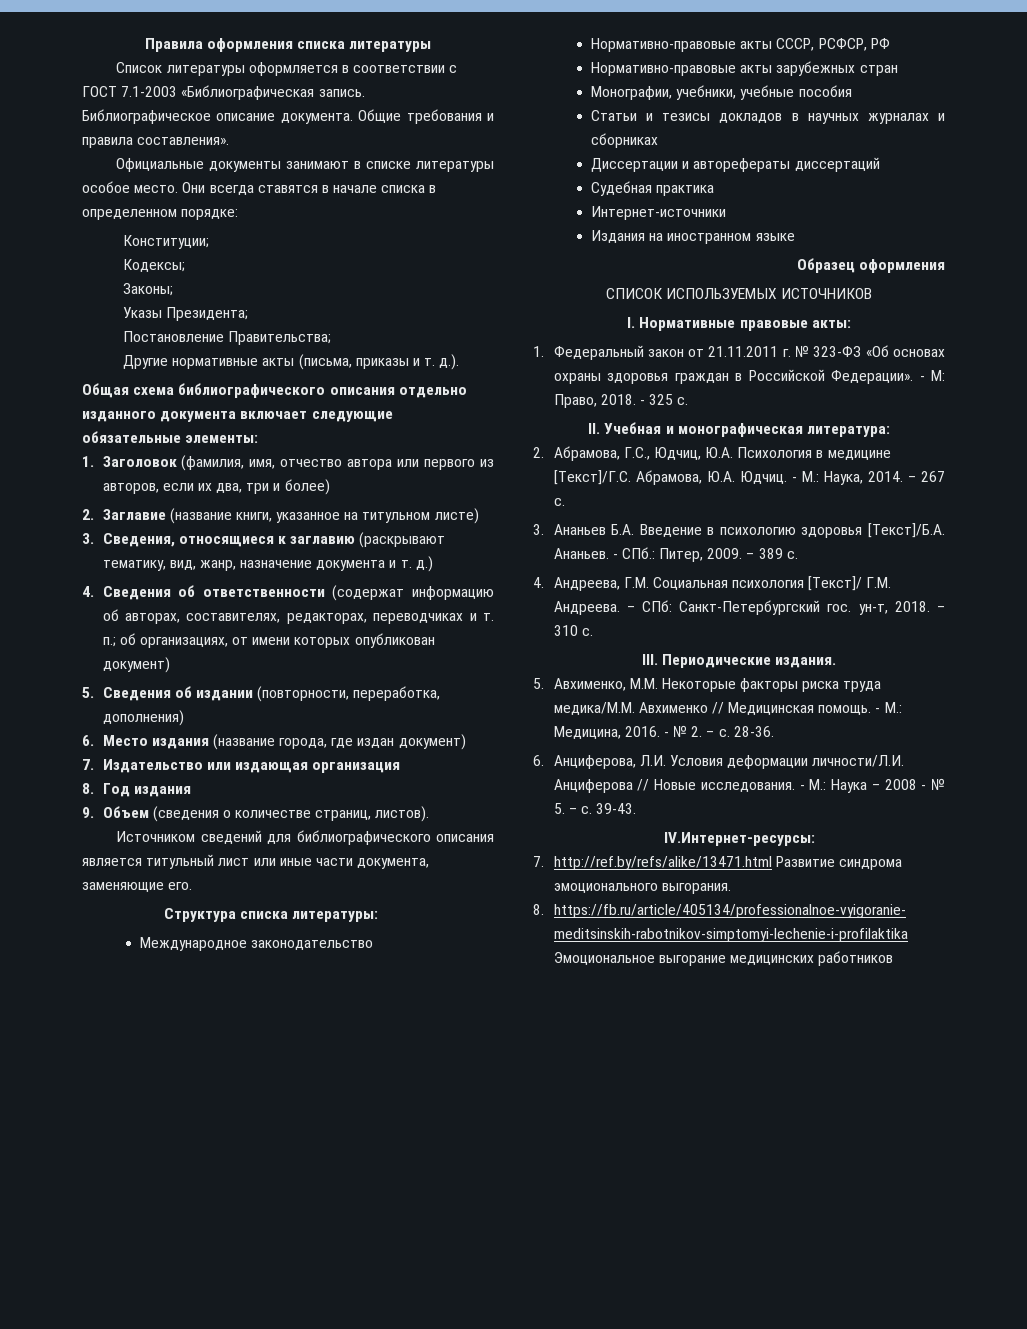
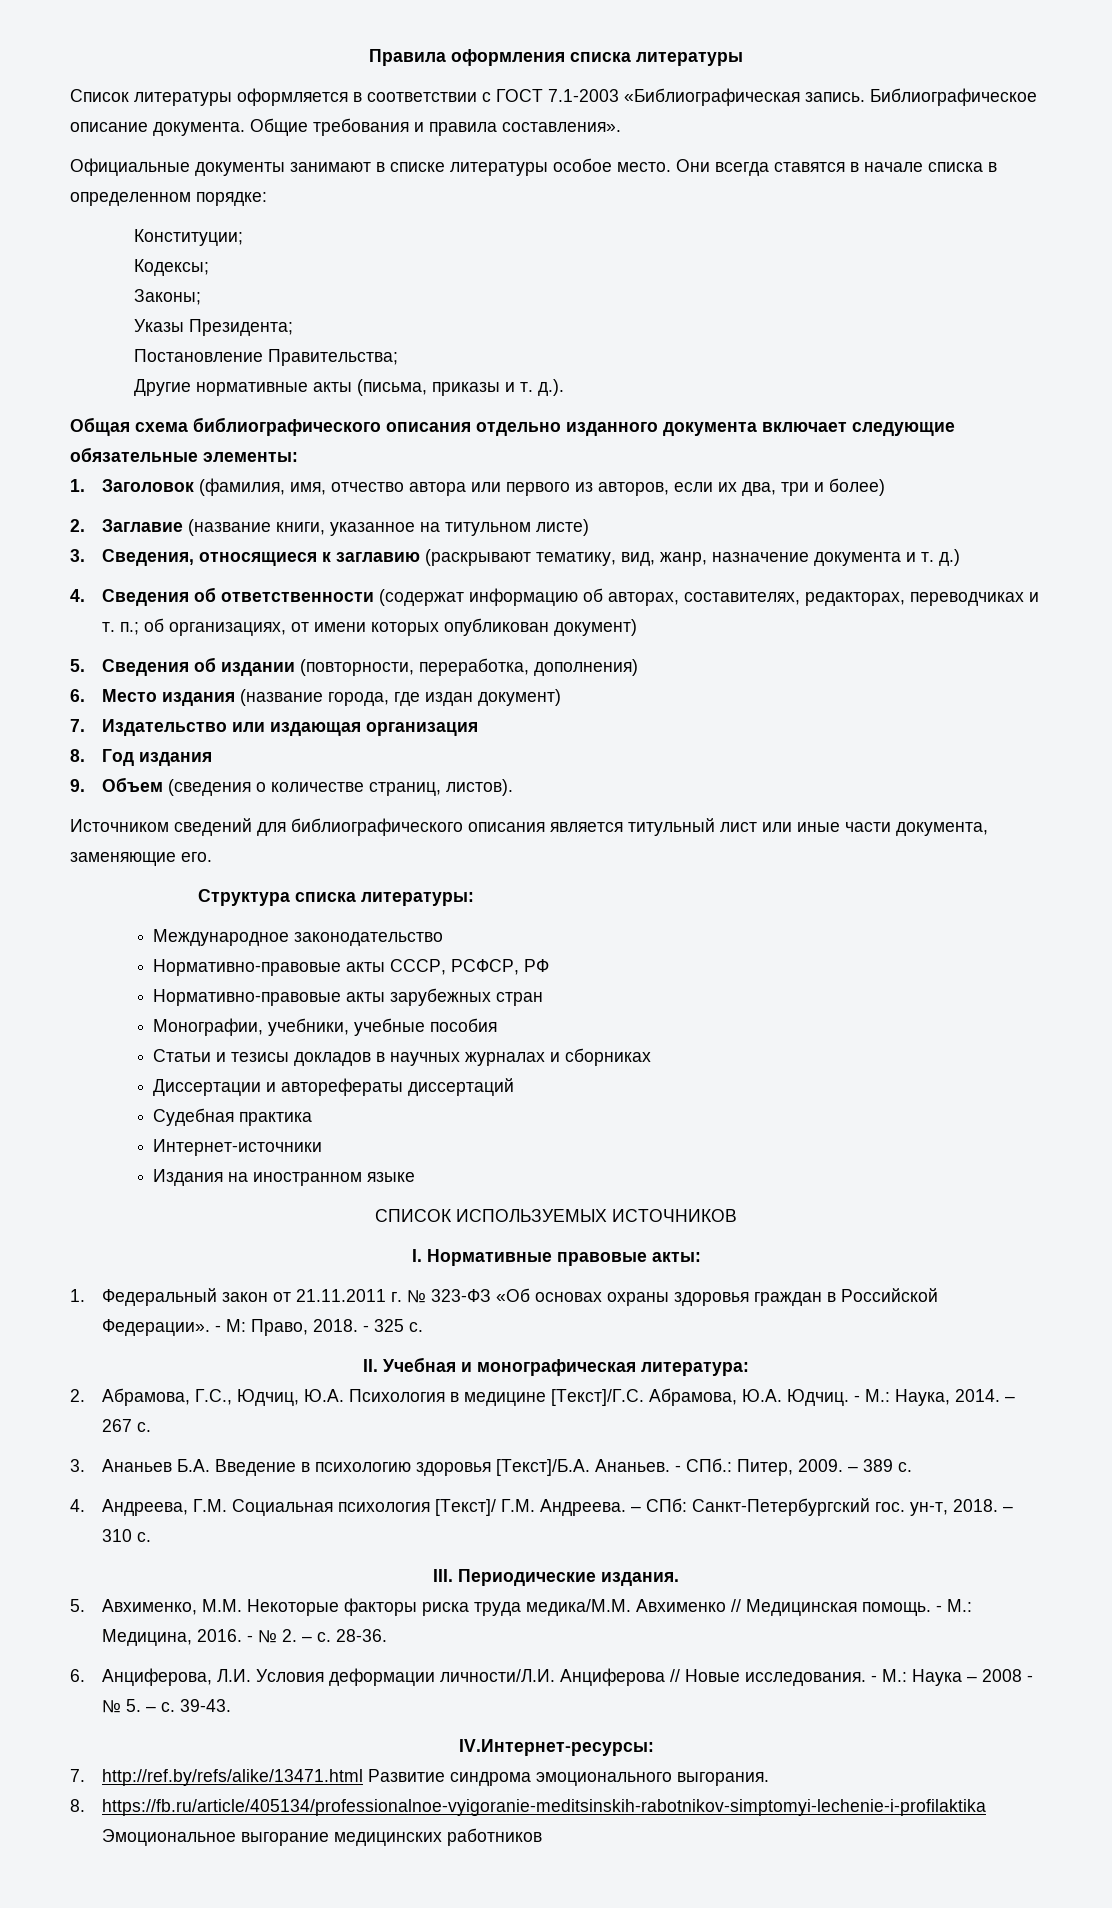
- Образец оформления

